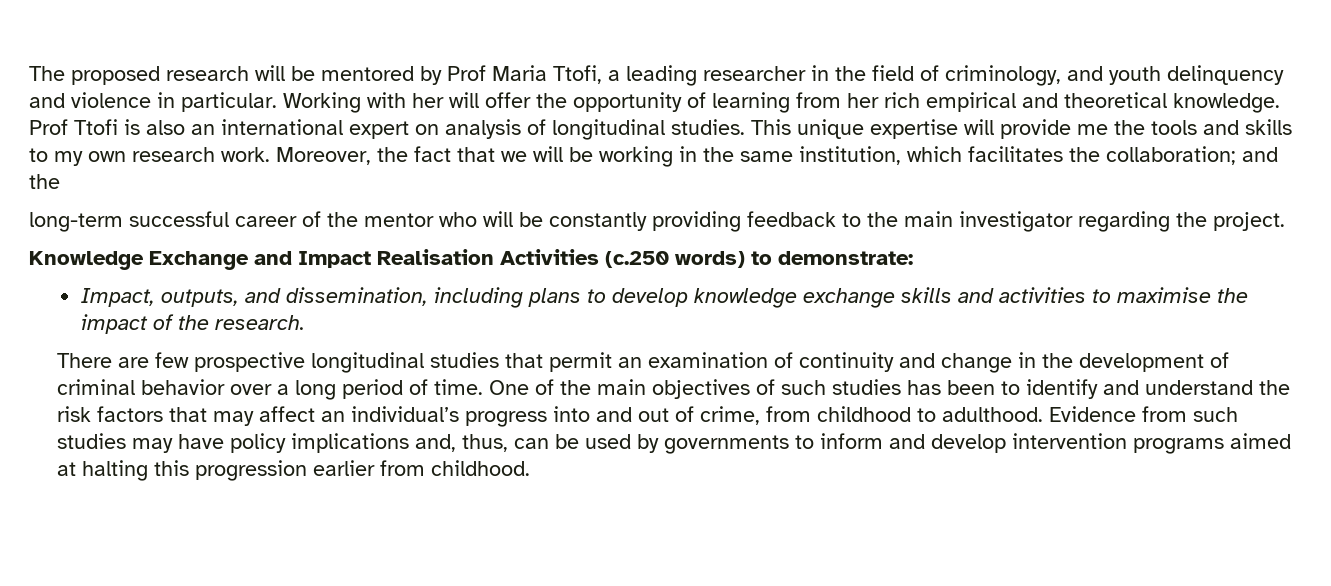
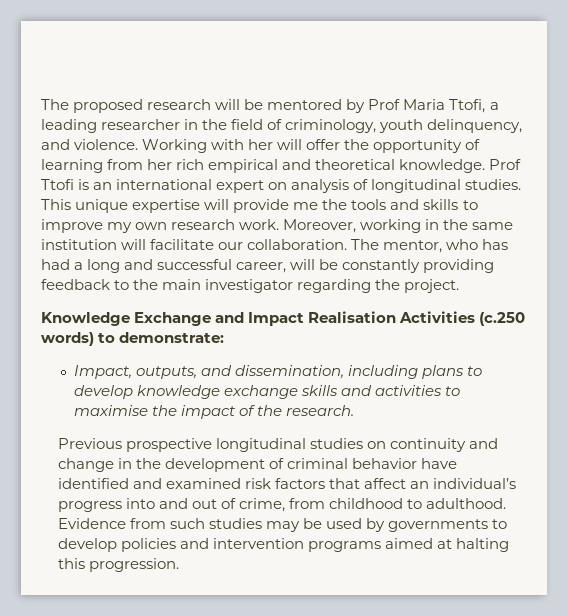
- The proposed research will be mentored by Prof Maria Ttofi, a leading researcher in the field of criminology, and youth delinquency and violence in particular.
+ The proposed research will be mentored by Prof Maria Ttofi, a leading researcher in the field of criminology, youth delinquency, and violence.
- Prof Ttofi is also an international expert on analysis of longitudinal studies.
+ Prof Ttofi is an international expert on analysis of longitudinal studies.
- This unique expertise will provide me the tools and skills to my own research work.
+ This unique expertise will provide me the tools and skills to improve my own research work.
- Moreover, the fact that we will be working in the same institution, which facilitates the collaboration; and the
- long-term successful career of the mentor who will be constantly providing feedback to the main investigator regarding the project.
+ Moreover, working in the same institution will facilitate our collaboration. The mentor, who has had a long and successful career, will be constantly providing feedback to the main investigator regarding the project.
- There are few prospective longitudinal studies that permit an examination of continuity and change in the development of criminal behavior over a long period of time. One of the main objectives of such studies has been to identify and understand the risk factors that may affect an individual’s progress into and out of crime, from childhood to adulthood.
+ Previous prospective longitudinal studies on continuity and change in the development of criminal behavior have identified and examined risk factors that affect an individual’s progress into and out of crime, from childhood to adulthood.
- Evidence from such studies may have policy implications and, thus, can be used by governments to inform and develop intervention programs aimed at halting this progression earlier from childhood.
+ Evidence from such studies may be used by governments to develop policies and intervention programs aimed at halting this progression.

